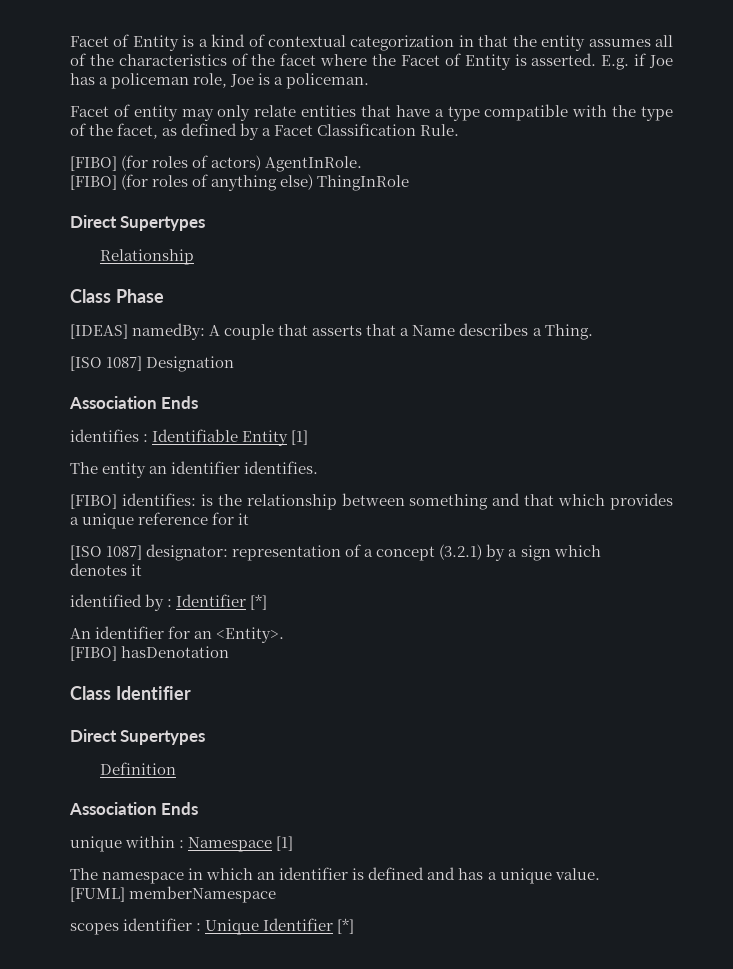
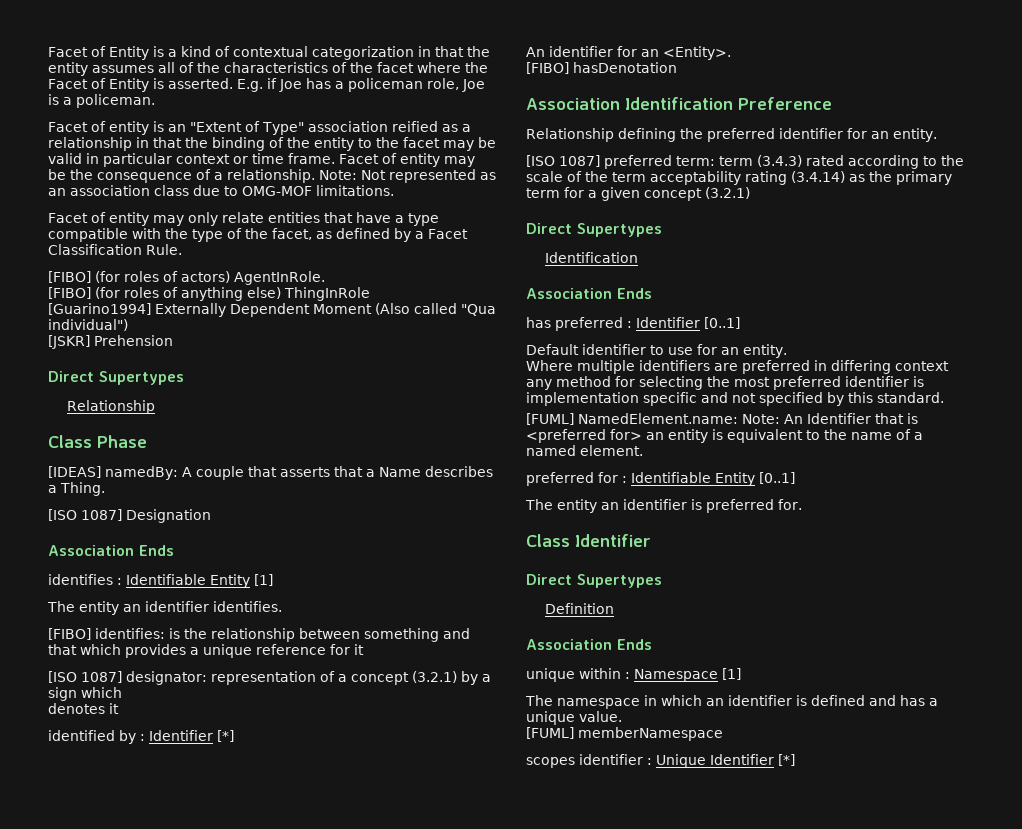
+ Facet of entity is an "Extent of Type" association reified as a relationship in that the binding of the entity to the facet may be valid in particular context or time frame. Facet of entity may be the consequence of a relationship. Note: Not represented as an association class due to OMG-MOF limitations.
+ [Guarino1994] Externally Dependent Moment (Also called "Qua individual")
+ [JSKR] Prehension
+ Association Identification Preference
+ Relationship defining the preferred identifier for an entity.
+ [ISO 1087] preferred term: term (3.4.3) rated according to the scale of the term acceptability rating (3.4.14) as the primary term for a given concept (3.2.1)
+ Direct Supertypes
+ Identification
+ Association Ends
+ has preferred : Identifier [0..1]
+ Default identifier to use for an entity.
+ Where multiple identifiers are preferred in differing context any method for selecting the most preferred identifier is implementation specific and not specified by this standard.
+ [FUML] NamedElement.name: Note: An Identifier that is <preferred for> an entity is equivalent to the name of a named element.
+ preferred for : Identifiable Entity [0..1]
+ The entity an identifier is preferred for.

